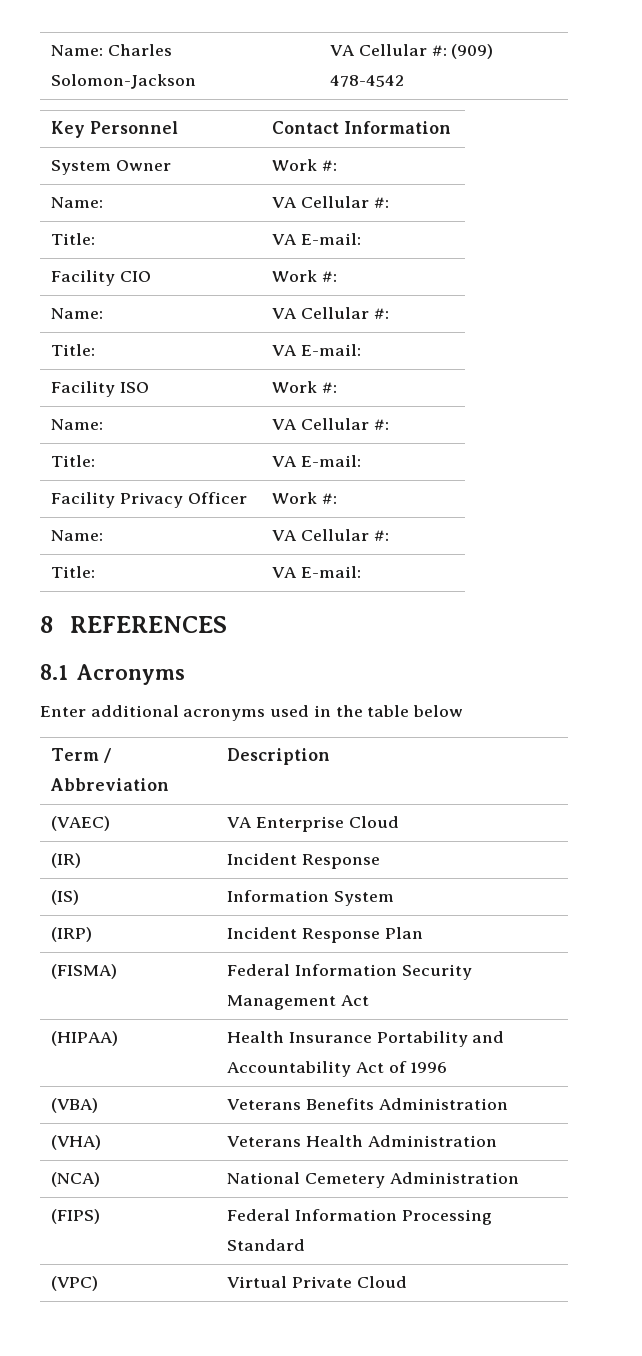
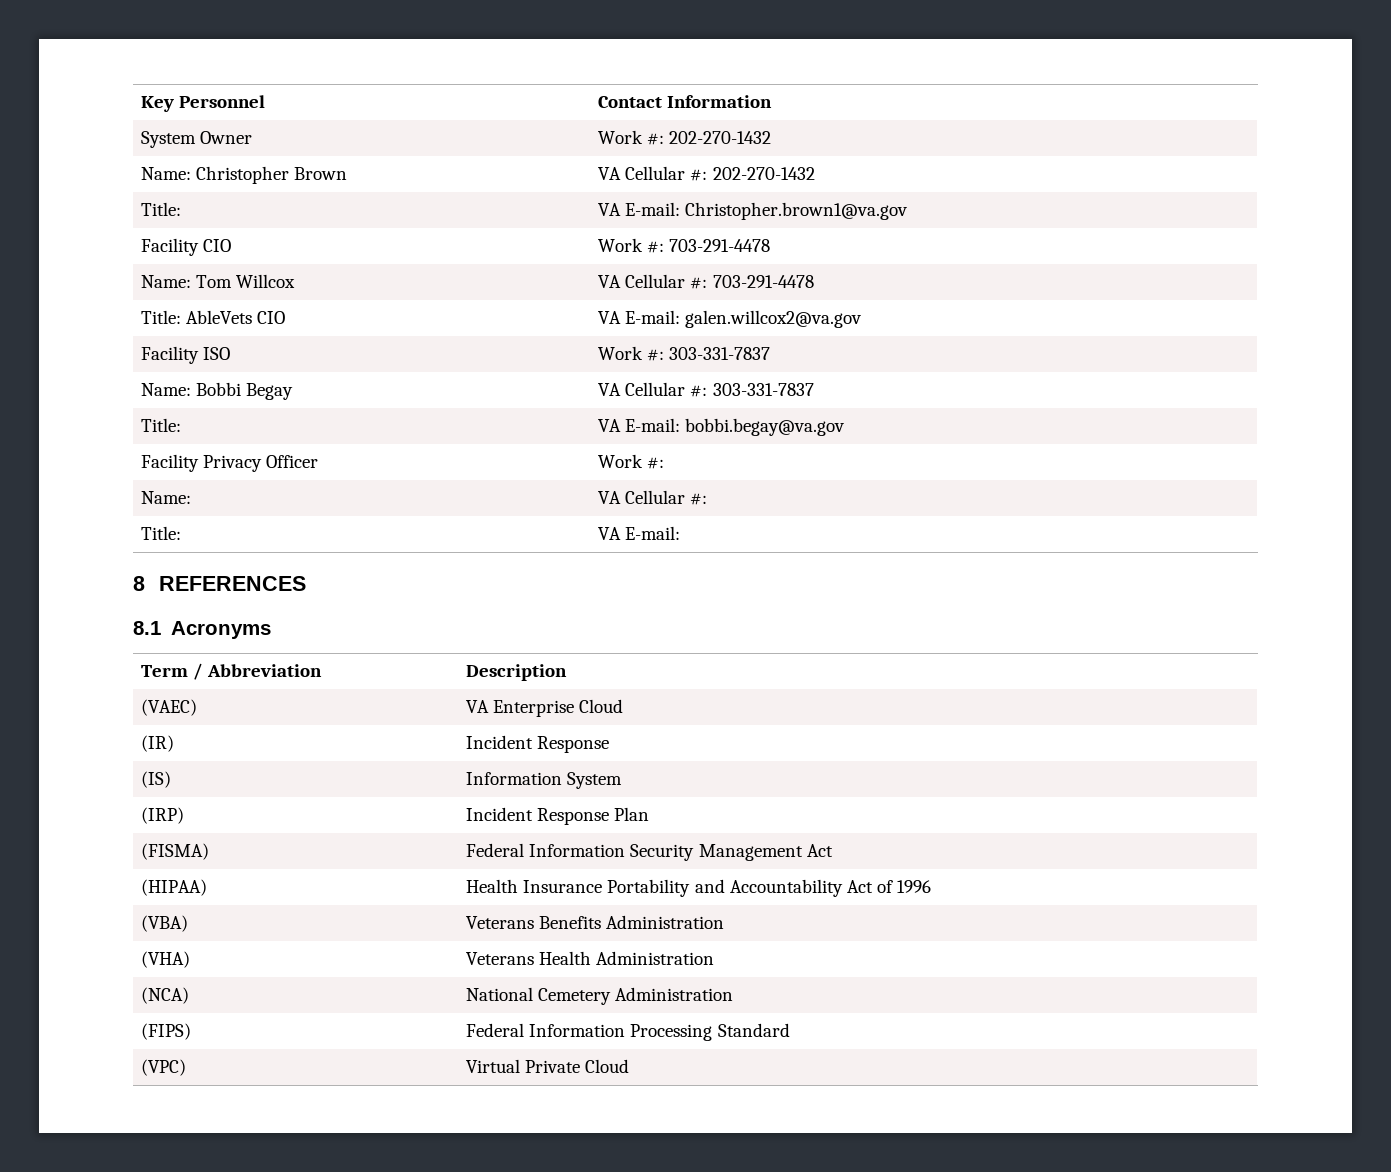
- Name: Charles Solomon-Jackson | VA Cellular #: (909) 478-4542
- System Owner | Work #:
- Name: | VA Cellular #:
- Title: | VA E-mail:
+ System Owner | Work #: 202-270-1432
+ Name: Christopher Brown | VA Cellular #: 202-270-1432
+ Title: | VA E-mail: Christopher.brown1@va.gov
- Facility CIO | Work #:
- Name: | VA Cellular #:
- Title: | VA E-mail:
+ Facility CIO | Work #: 703-291-4478
+ Name: Tom Willcox | VA Cellular #: 703-291-4478
+ Title: AbleVets CIO | VA E-mail: galen.willcox2@va.gov
- Facility ISO | Work #:
- Name: | VA Cellular #:
- Title: | VA E-mail:
+ Facility ISO | Work #: 303-331-7837
+ Name: Bobbi Begay | VA Cellular #: 303-331-7837
+ Title: | VA E-mail: bobbi.begay@va.gov
- Enter additional acronyms used in the table below

